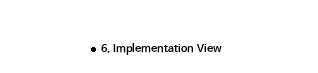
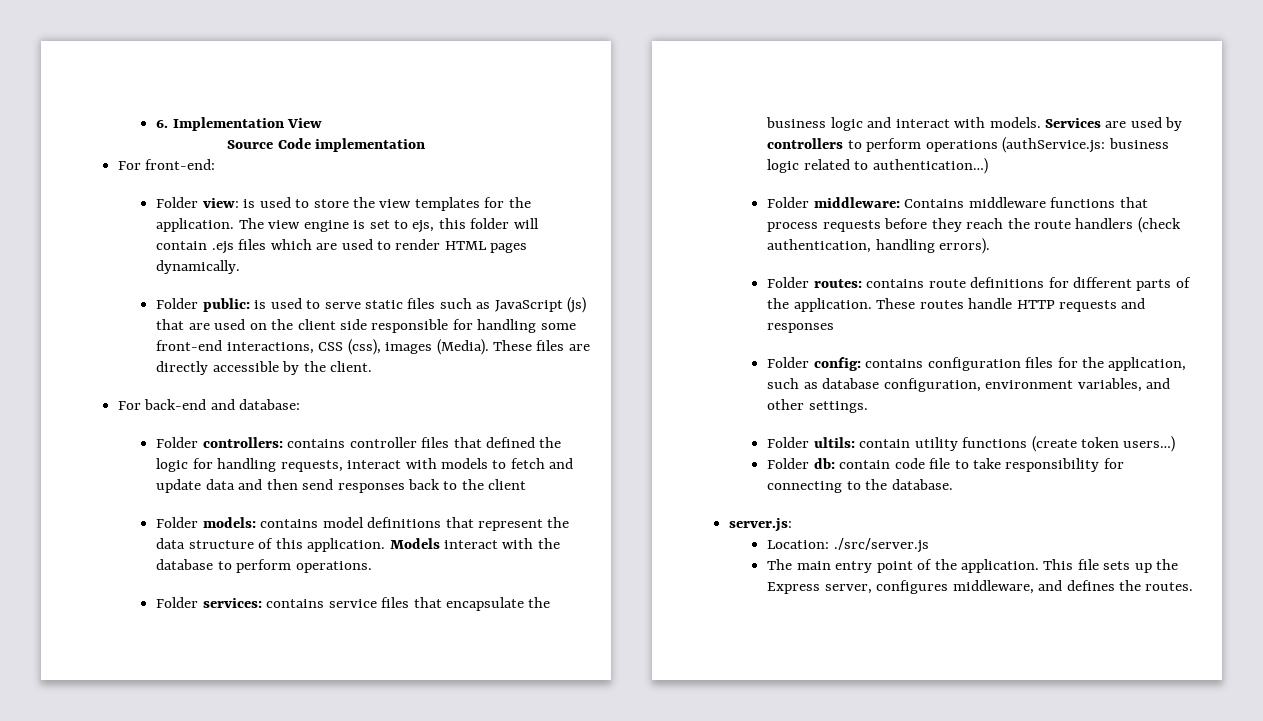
+ Source Code implementation
+ For front-end:
+ Folder view: is used to store the view templates for the application. The view engine is set to ejs, this folder will contain .ejs files which are used to render HTML pages dynamically.
+ Folder public: is used to serve static files such as JavaScript (js) that are used on the client side responsible for handling some front-end interactions, CSS (css), images (Media). These files are directly accessible by the client.
+ For back-end and database:
+ Folder controllers: contains controller files that defined the logic for handling requests, interact with models to fetch and update data and then send responses back to the client
+ Folder models: contains model definitions that represent the data structure of this application. Models interact with the database to perform operations.
+ Folder services: contains service files that encapsulate the business logic and interact with models. Services are used by controllers to perform operations (authService.js: business logic related to authentication…)
+ Folder middleware: Contains middleware functions that process requests before they reach the route handlers (check authentication, handling errors).
+ Folder routes: contains route definitions for different parts of the application. These routes handle HTTP requests and responses
+ Folder config: contains configuration files for the application, such as database configuration, environment variables, and other settings.
+ Folder ultils: contain utility functions (create token users…)
+ Folder db: contain code file to take responsibility for connecting to the database.
+ server.js:
+ Location: ./src/server.js
+ The main entry point of the application. This file sets up the Express server, configures middleware, and defines the routes.

